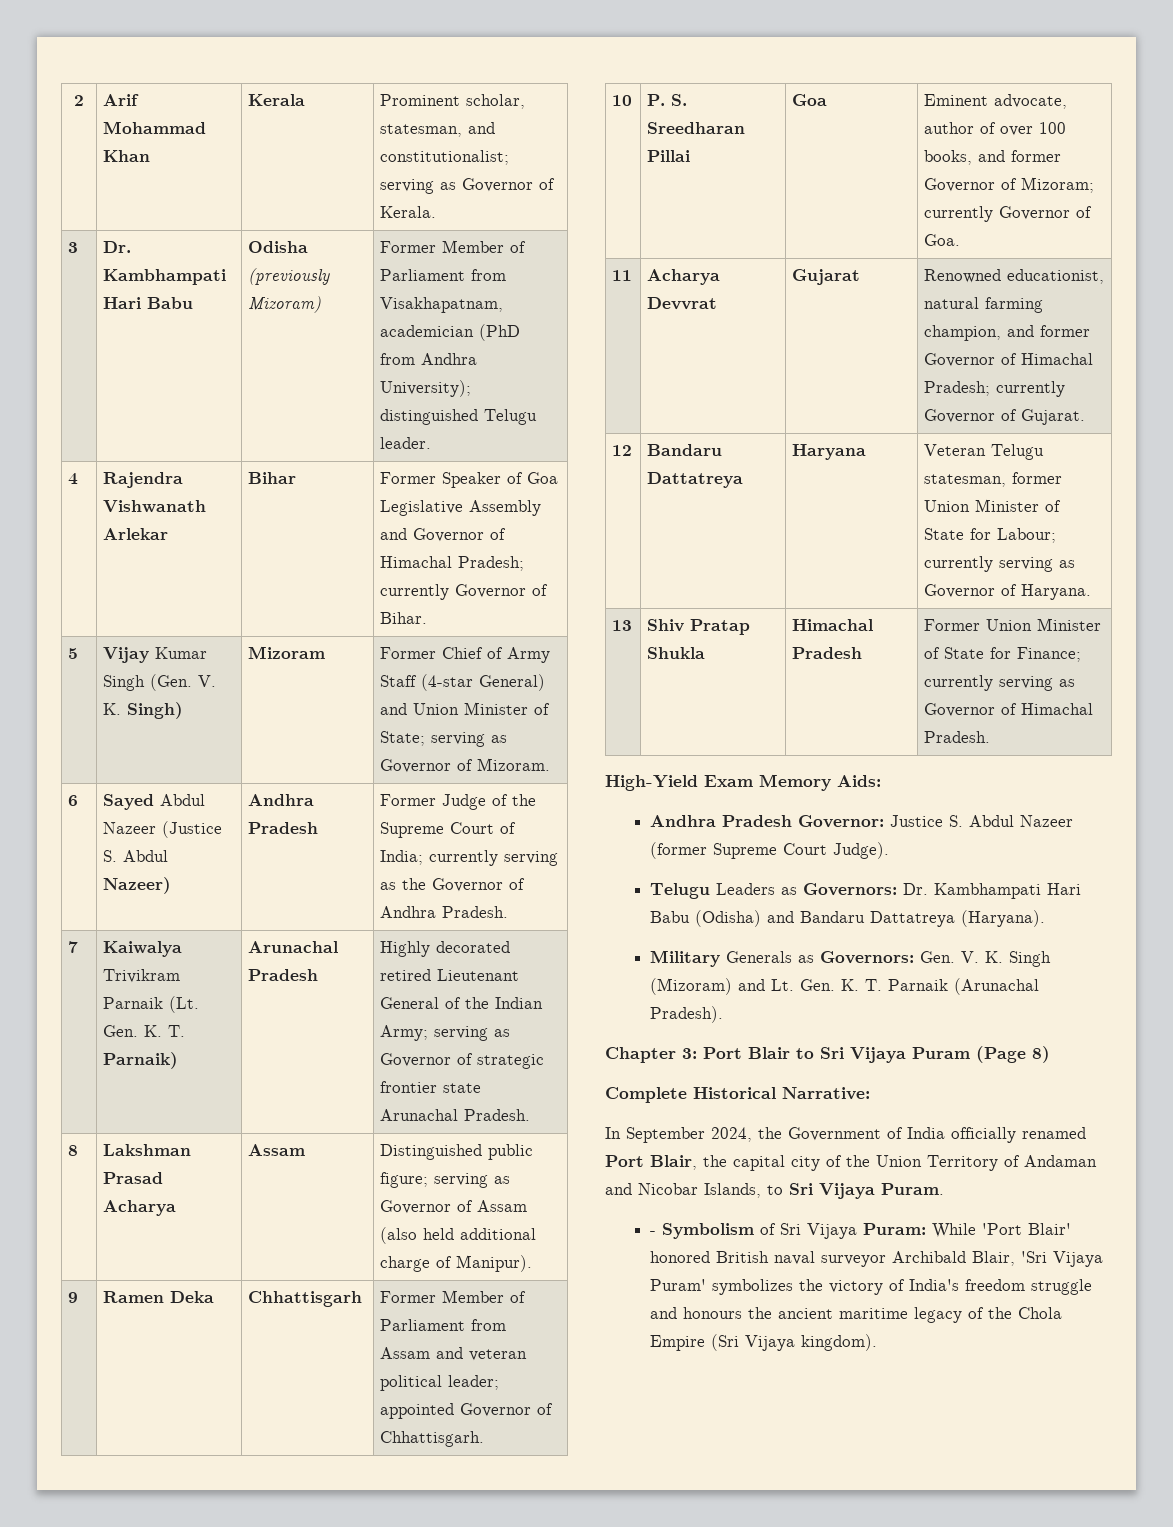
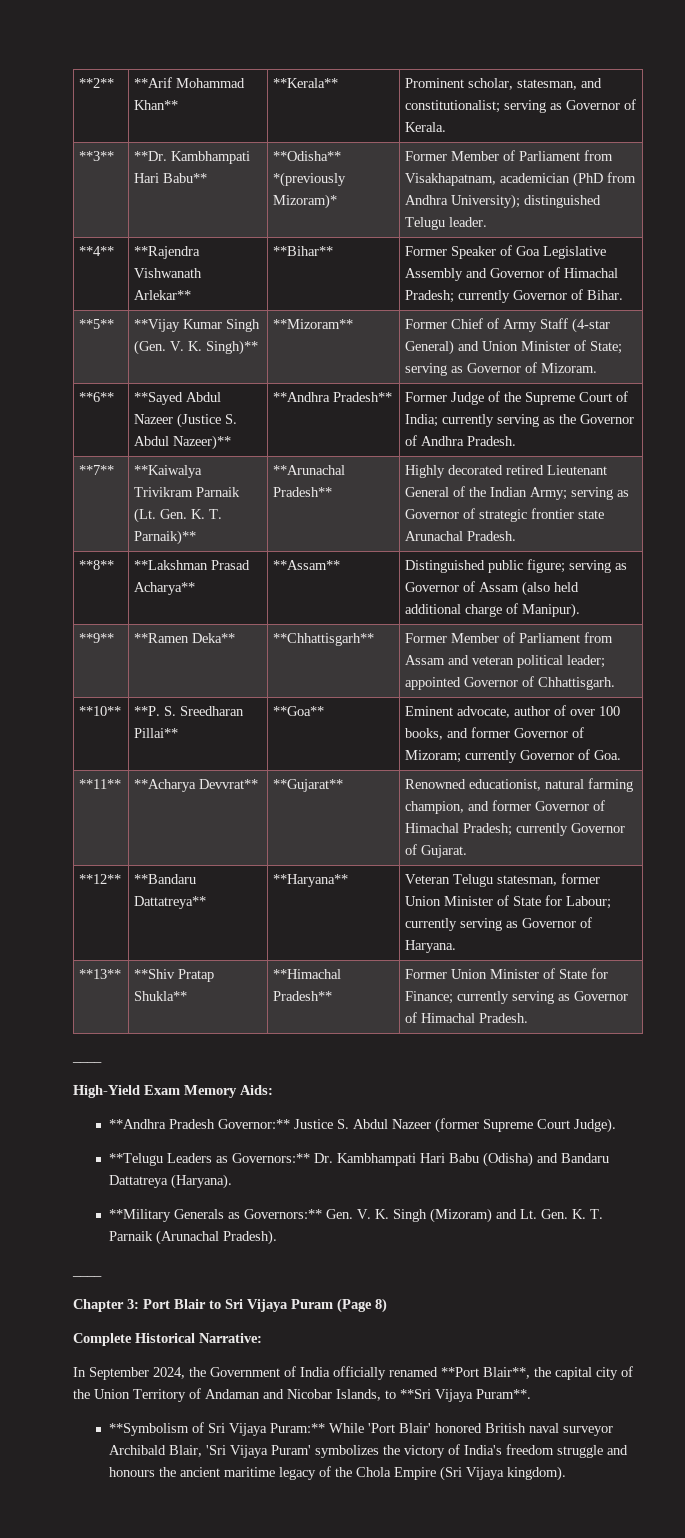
- 2 | Arif Mohammad Khan | Kerala | Prominent scholar, statesman, and constitutionalist; serving as Governor of Kerala.
+ **2** | **Arif Mohammad Khan** | **Kerala** | Prominent scholar, statesman, and constitutionalist; serving as Governor of Kerala.
- 3 | Dr. Kambhampati Hari Babu | Odisha (previously Mizoram) | Former Member of Parliament from Visakhapatnam, academician (PhD from Andhra University); distinguished Telugu leader.
+ **3** | **Dr. Kambhampati Hari Babu** | **Odisha** *(previously Mizoram)* | Former Member of Parliament from Visakhapatnam, academician (PhD from Andhra University); distinguished Telugu leader.
- 4 | Rajendra Vishwanath Arlekar | Bihar | Former Speaker of Goa Legislative Assembly and Governor of Himachal Pradesh; currently Governor of Bihar.
+ **4** | **Rajendra Vishwanath Arlekar** | **Bihar** | Former Speaker of Goa Legislative Assembly and Governor of Himachal Pradesh; currently Governor of Bihar.
- 5 | Vijay Kumar Singh (Gen. V. K. Singh) | Mizoram | Former Chief of Army Staff (4-star General) and Union Minister of State; serving as Governor of Mizoram.
+ **5** | **Vijay Kumar Singh (Gen. V. K. Singh)** | **Mizoram** | Former Chief of Army Staff (4-star General) and Union Minister of State; serving as Governor of Mizoram.
- 6 | Sayed Abdul Nazeer (Justice S. Abdul Nazeer) | Andhra Pradesh | Former Judge of the Supreme Court of India; currently serving as the Governor of Andhra Pradesh.
+ **6** | **Sayed Abdul Nazeer (Justice S. Abdul Nazeer)** | **Andhra Pradesh** | Former Judge of the Supreme Court of India; currently serving as the Governor of Andhra Pradesh.
- 7 | Kaiwalya Trivikram Parnaik (Lt. Gen. K. T. Parnaik) | Arunachal Pradesh | Highly decorated retired Lieutenant General of the Indian Army; serving as Governor of strategic frontier state Arunachal Pradesh.
+ **7** | **Kaiwalya Trivikram Parnaik (Lt. Gen. K. T. Parnaik)** | **Arunachal Pradesh** | Highly decorated retired Lieutenant General of the Indian Army; serving as Governor of strategic frontier state Arunachal Pradesh.
- 8 | Lakshman Prasad Acharya | Assam | Distinguished public figure; serving as Governor of Assam (also held additional charge of Manipur).
+ **8** | **Lakshman Prasad Acharya** | **Assam** | Distinguished public figure; serving as Governor of Assam (also held additional charge of Manipur).
- 9 | Ramen Deka | Chhattisgarh | Former Member of Parliament from Assam and veteran political leader; appointed Governor of Chhattisgarh.
+ **9** | **Ramen Deka** | **Chhattisgarh** | Former Member of Parliament from Assam and veteran political leader; appointed Governor of Chhattisgarh.
- 10 | P. S. Sreedharan Pillai | Goa | Eminent advocate, author of over 100 books, and former Governor of Mizoram; currently Governor of Goa.
+ **10** | **P. S. Sreedharan Pillai** | **Goa** | Eminent advocate, author of over 100 books, and former Governor of Mizoram; currently Governor of Goa.
- 11 | Acharya Devvrat | Gujarat | Renowned educationist, natural farming champion, and former Governor of Himachal Pradesh; currently Governor of Gujarat.
+ **11** | **Acharya Devvrat** | **Gujarat** | Renowned educationist, natural farming champion, and former Governor of Himachal Pradesh; currently Governor of Gujarat.
- 12 | Bandaru Dattatreya | Haryana | Veteran Telugu statesman, former Union Minister of State for Labour; currently serving as Governor of Haryana.
+ **12** | **Bandaru Dattatreya** | **Haryana** | Veteran Telugu statesman, former Union Minister of State for Labour; currently serving as Governor of Haryana.
- 13 | Shiv Pratap Shukla | Himachal Pradesh | Former Union Minister of State for Finance; currently serving as Governor of Himachal Pradesh.
+ **13** | **Shiv Pratap Shukla** | **Himachal Pradesh** | Former Union Minister of State for Finance; currently serving as Governor of Himachal Pradesh.
+ ____
- Andhra Pradesh Governor: Justice S. Abdul Nazeer (former Supreme Court Judge).
+ **Andhra Pradesh Governor:** Justice S. Abdul Nazeer (former Supreme Court Judge).
- Telugu Leaders as Governors: Dr. Kambhampati Hari Babu (Odisha) and Bandaru Dattatreya (Haryana).
+ **Telugu Leaders as Governors:** Dr. Kambhampati Hari Babu (Odisha) and Bandaru Dattatreya (Haryana).
- Military Generals as Governors: Gen. V. K. Singh (Mizoram) and Lt. Gen. K. T. Parnaik (Arunachal Pradesh).
+ **Military Generals as Governors:** Gen. V. K. Singh (Mizoram) and Lt. Gen. K. T. Parnaik (Arunachal Pradesh).
+ ____
- In September 2024, the Government of India officially renamed Port Blair, the capital city of the Union Territory of Andaman and Nicobar Islands, to Sri Vijaya Puram.
- - Symbolism of Sri Vijaya Puram: While 'Port Blair' honored British naval surveyor Archibald Blair, 'Sri Vijaya Puram' symbolizes the victory of India's freedom struggle and honours the ancient maritime legacy of the Chola Empire (Sri Vijaya kingdom).
+ In September 2024, the Government of India officially renamed **Port Blair**, the capital city of the Union Territory of Andaman and Nicobar Islands, to **Sri Vijaya Puram**.
+ **Symbolism of Sri Vijaya Puram:** While 'Port Blair' honored British naval surveyor Archibald Blair, 'Sri Vijaya Puram' symbolizes the victory of India's freedom struggle and honours the ancient maritime legacy of the Chola Empire (Sri Vijaya kingdom).

